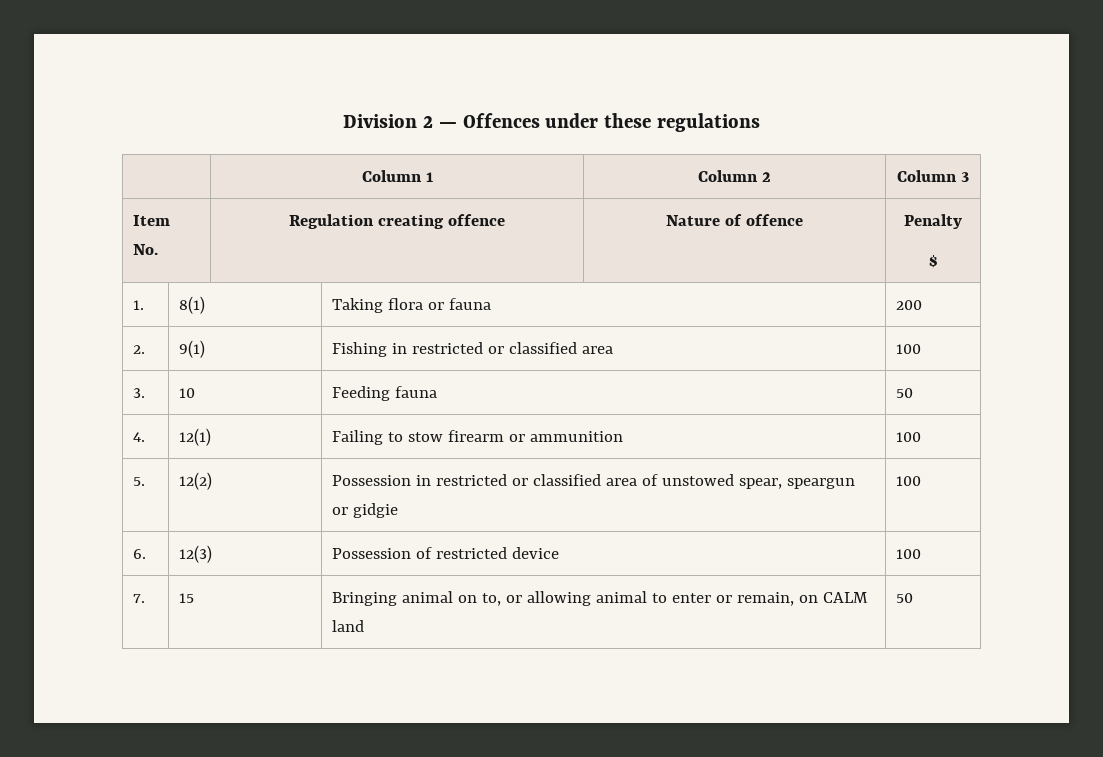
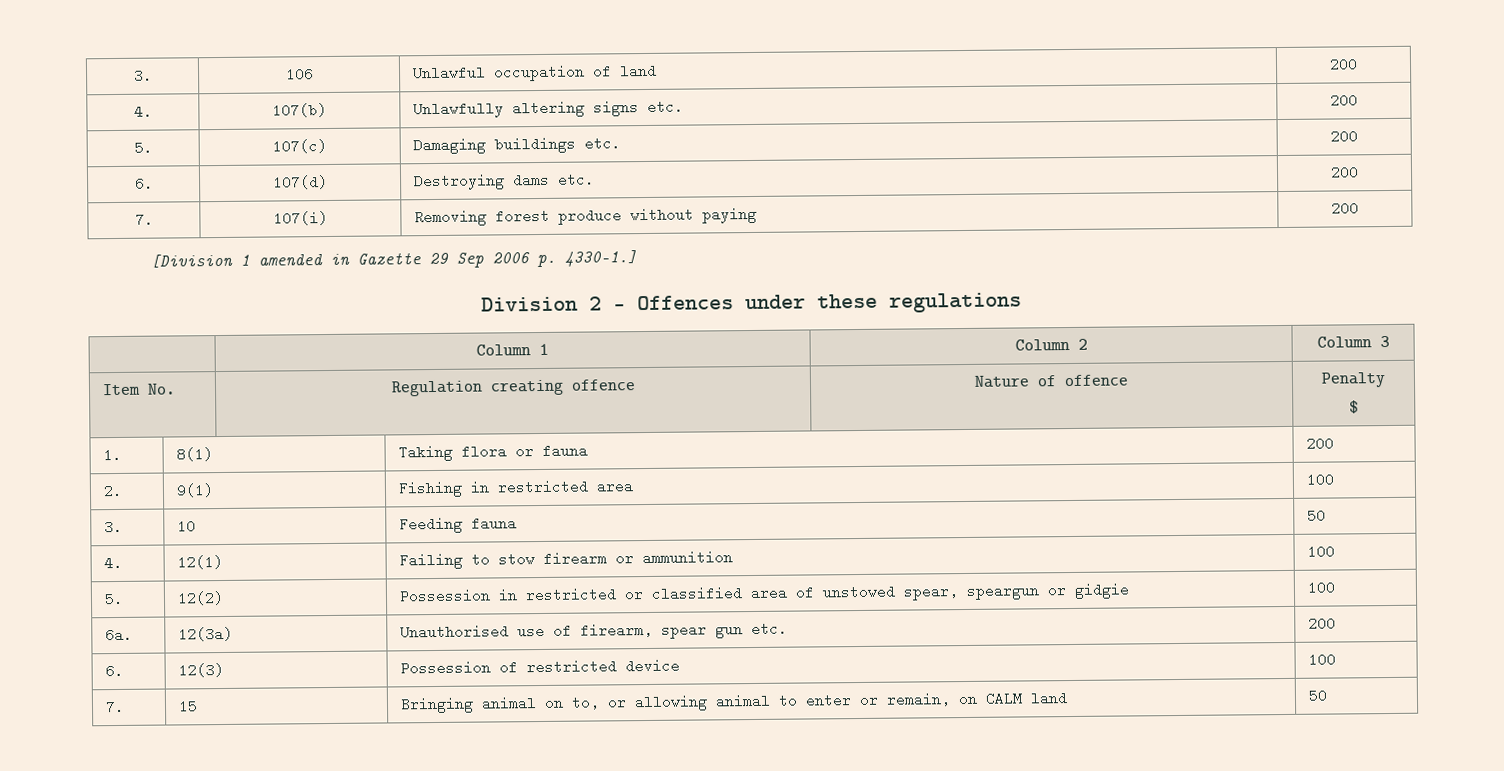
+ 3. | 106 | Unlawful occupation of land | 200
+ 4. | 107(b) | Unlawfully altering signs etc. | 200
+ 5. | 107(c) | Damaging buildings etc. | 200
+ 6. | 107(d) | Destroying dams etc. | 200
+ 7. | 107(i) | Removing forest produce without paying | 200
+ [Division 1 amended in Gazette 29 Sep 2006 p. 4330-1.]
- 2. | 9(1) | Fishing in restricted or classified area | 100
+ 2. | 9(1) | Fishing in restricted area | 100
+ 6a. | 12(3a) | Unauthorised use of firearm, spear gun etc. | 200

